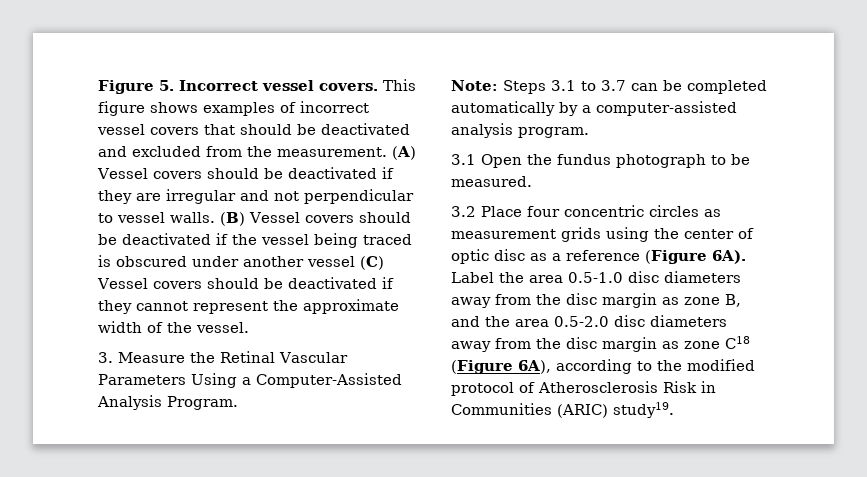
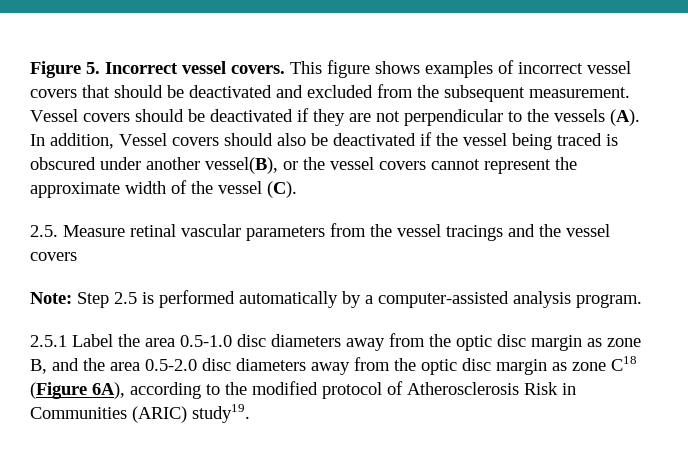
- This figure shows examples of incorrect vessel covers that should be deactivated and excluded from the measurement. (A) Vessel covers should be deactivated if they are irregular and not perpendicular to vessel walls. (B) Vessel covers should be deactivated if the vessel being traced is obscured under another vessel (C) Vessel covers should be deactivated if they cannot represent the approximate width of the vessel.
- 3. Measure the Retinal Vascular Parameters Using a Computer-Assisted Analysis Program.
- Note: Steps 3.1 to 3.7 can be completed automatically by a computer-assisted analysis program.
+ This figure shows examples of incorrect vessel covers that should be deactivated and excluded from the subsequent measurement. Vessel covers should be deactivated if they are not perpendicular to the vessels (A). In addition, Vessel covers should also be deactivated if the vessel being traced is obscured under another vessel(B), or the vessel covers cannot represent the approximate width of the vessel (C).
+ 2.5. Measure retinal vascular parameters from the vessel tracings and the vessel covers
+ Note: Step 2.5 is performed automatically by a computer-assisted analysis program.
- 3.1 Open the fundus photograph to be measured.
- 3.2 Place four concentric circles as measurement grids using the center of optic disc as a reference (Figure 6A). Label the area 0.5-1.0 disc diameters away from the disc margin as zone B, and the area 0.5-2.0 disc diameters away from the disc margin as zone C18 (Figure 6A), according to the modified protocol of Atherosclerosis Risk in Communities (ARIC) study19.
+ 2.5.1 Label the area 0.5-1.0 disc diameters away from the optic disc margin as zone B, and the area 0.5-2.0 disc diameters away from the optic disc margin as zone C18 (Figure 6A), according to the modified protocol of Atherosclerosis Risk in Communities (ARIC) study19.

